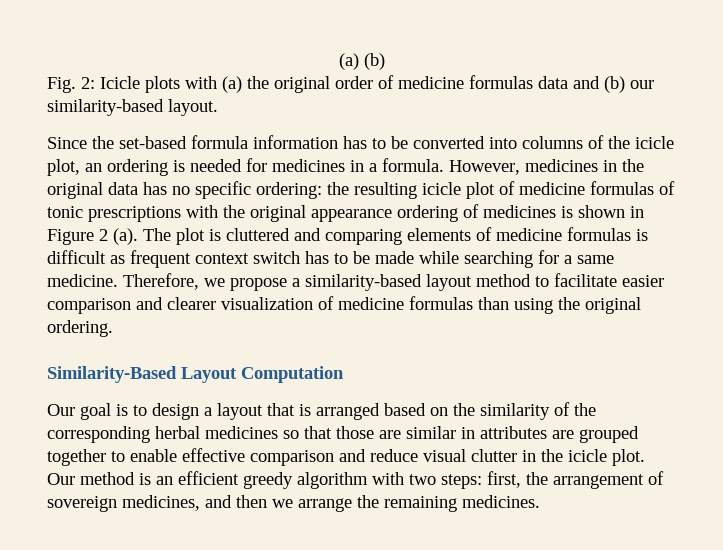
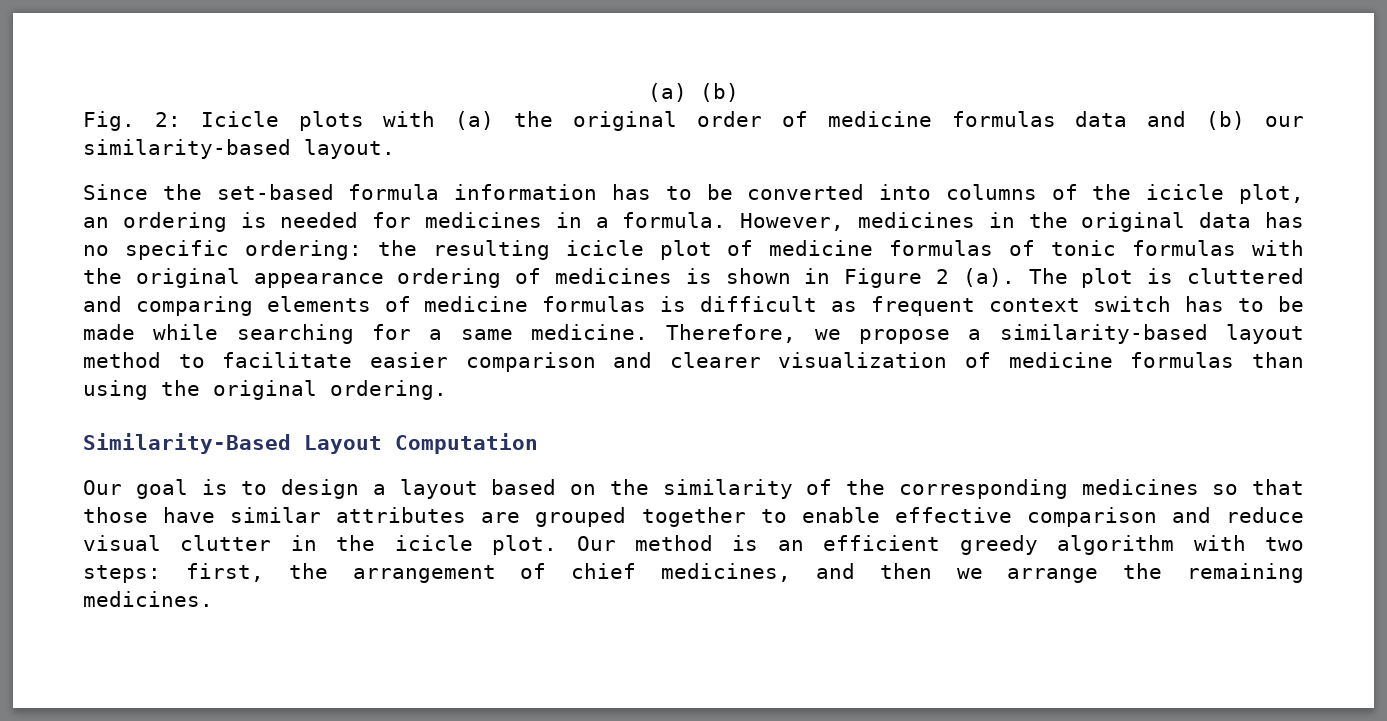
- However, medicines in the original data has no specific ordering: the resulting icicle plot of medicine formulas of tonic prescriptions with the original appearance ordering of medicines is shown in Figure 2 (a).
+ However, medicines in the original data has no specific ordering: the resulting icicle plot of medicine formulas of tonic formulas with the original appearance ordering of medicines is shown in Figure 2 (a).
- Our goal is to design a layout that is arranged based on the similarity of the corresponding herbal medicines so that those are similar in attributes are grouped together to enable effective comparison and reduce visual clutter in the icicle plot.
+ Our goal is to design a layout based on the similarity of the corresponding medicines so that those have similar attributes are grouped together to enable effective comparison and reduce visual clutter in the icicle plot.
- Our method is an efficient greedy algorithm with two steps: first, the arrangement of sovereign medicines, and then we arrange the remaining medicines.
+ Our method is an efficient greedy algorithm with two steps: first, the arrangement of chief medicines, and then we arrange the remaining medicines.

